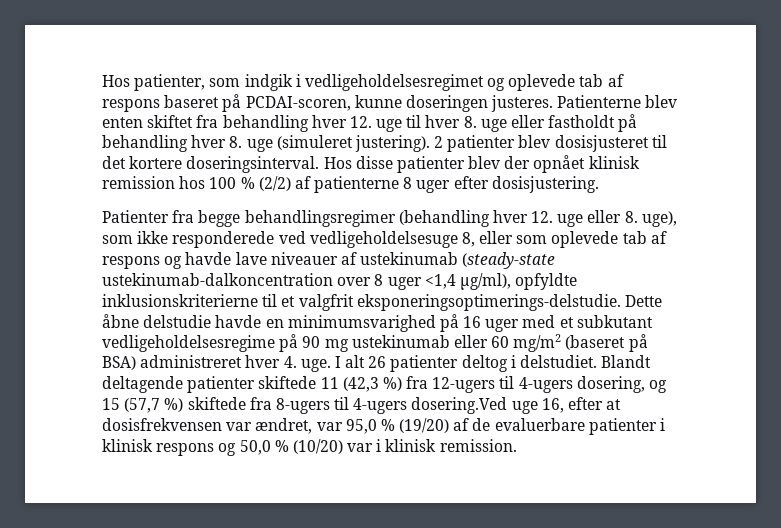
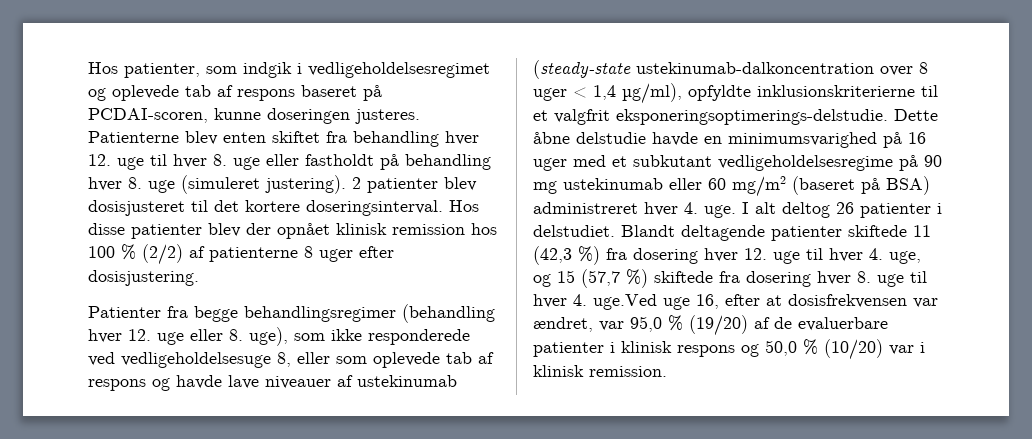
- Patienter fra begge behandlingsregimer (behandling hver 12. uge eller 8. uge), som ikke responderede ved vedligeholdelsesuge 8, eller som oplevede tab af respons og havde lave niveauer af ustekinumab (steady-state ustekinumab-dalkoncentration over 8 uger <1,4 µg/ml), opfyldte inklusionskriterierne til et valgfrit eksponeringsoptimerings-delstudie.
+ Patienter fra begge behandlingsregimer (behandling hver 12. uge eller 8. uge), som ikke responderede ved vedligeholdelsesuge 8, eller som oplevede tab af respons og havde lave niveauer af ustekinumab (steady-state ustekinumab-dalkoncentration over 8 uger < 1,4 µg/ml), opfyldte inklusionskriterierne til et valgfrit eksponeringsoptimerings-delstudie.
- I alt 26 patienter deltog i delstudiet.
+ I alt deltog 26 patienter i delstudiet.
- Blandt deltagende patienter skiftede 11 (42,3 %) fra 12-ugers til 4-ugers dosering, og 15 (57,7 %) skiftede fra 8-ugers til 4-ugers dosering.Ved uge 16, efter at dosisfrekvensen var ændret, var 95,0 % (19/20) af de evaluerbare patienter i klinisk respons og 50,0 % (10/20) var i klinisk remission.
+ Blandt deltagende patienter skiftede 11 (42,3 %) fra dosering hver 12. uge til hver 4. uge, og 15 (57,7 %) skiftede fra dosering hver 8. uge til hver 4. uge.Ved uge 16, efter at dosisfrekvensen var ændret, var 95,0 % (19/20) af de evaluerbare patienter i klinisk respons og 50,0 % (10/20) var i klinisk remission.

